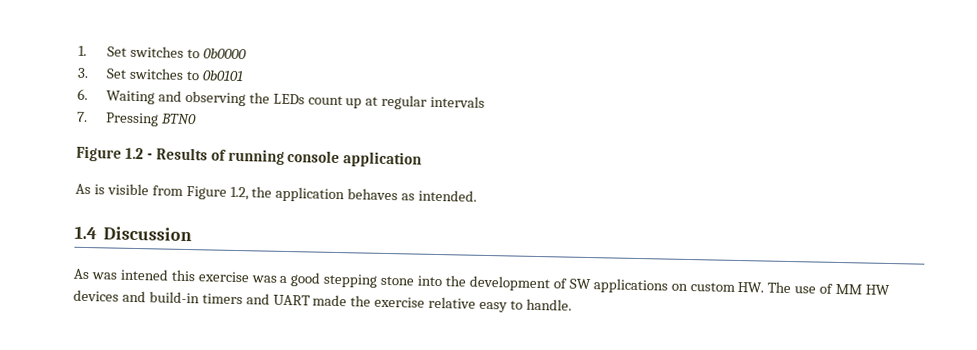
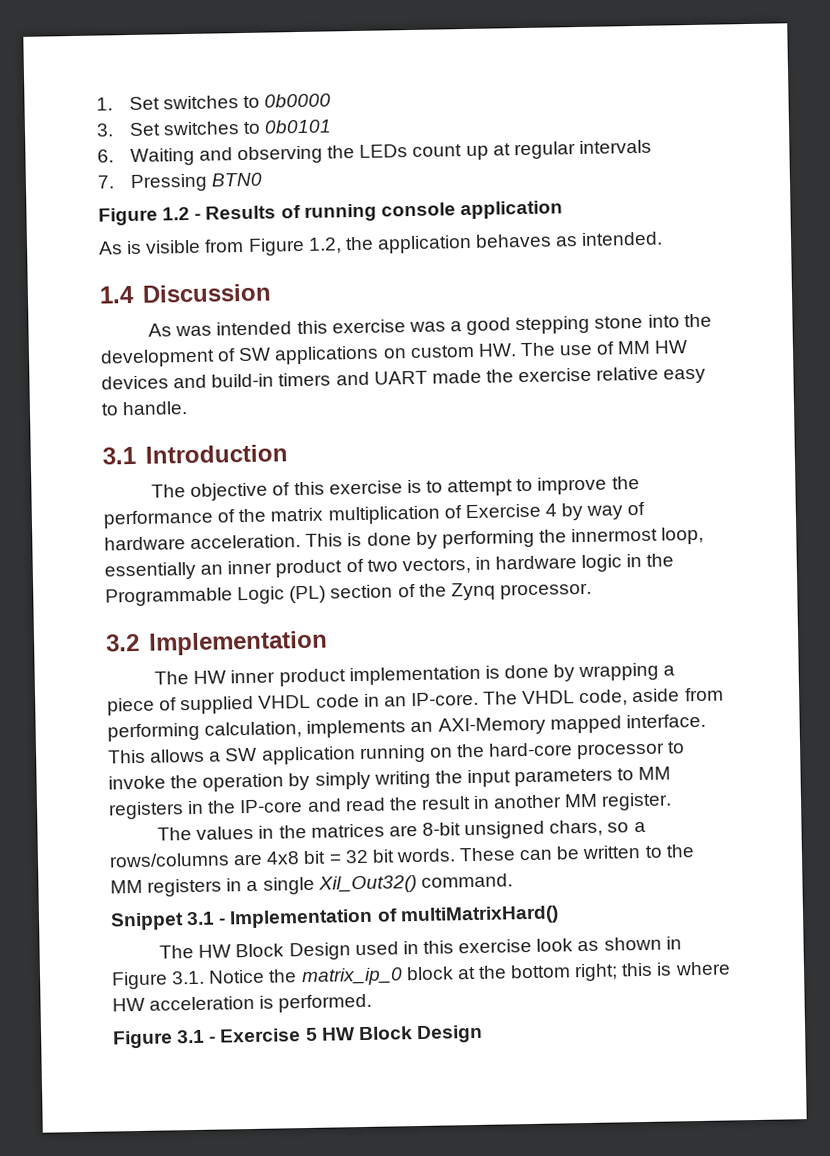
- As was intened this exercise was a good stepping stone into the development of SW applications on custom HW. The use of MM HW devices and build-in timers and UART made the exercise relative easy to handle.
+ As was intended this exercise was a good stepping stone into the development of SW applications on custom HW. The use of MM HW devices and build-in timers and UART made the exercise relative easy to handle.
+ 3.1 Introduction
+ The objective of this exercise is to attempt to improve the performance of the matrix multiplication of Exercise 4 by way of hardware acceleration. This is done by performing the innermost loop, essentially an inner product of two vectors, in hardware logic in the Programmable Logic (PL) section of the Zynq processor.
+ 3.2 Implementation
+ The HW inner product implementation is done by wrapping a piece of supplied VHDL code in an IP-core. The VHDL code, aside from performing calculation, implements an AXI-Memory mapped interface. This allows a SW application running on the hard-core processor to invoke the operation by simply writing the input parameters to MM registers in the IP-core and read the result in another MM register.
+ The values in the matrices are 8-bit unsigned chars, so a rows/columns are 4x8 bit = 32 bit words. These can be written to the MM registers in a single Xil_Out32() command.
+ Snippet 3.1 - Implementation of multiMatrixHard()
+ The HW Block Design used in this exercise look as shown in Figure 3.1. Notice the matrix_ip_0 block at the bottom right; this is where HW acceleration is performed.
+ Figure 3.1 - Exercise 5 HW Block Design

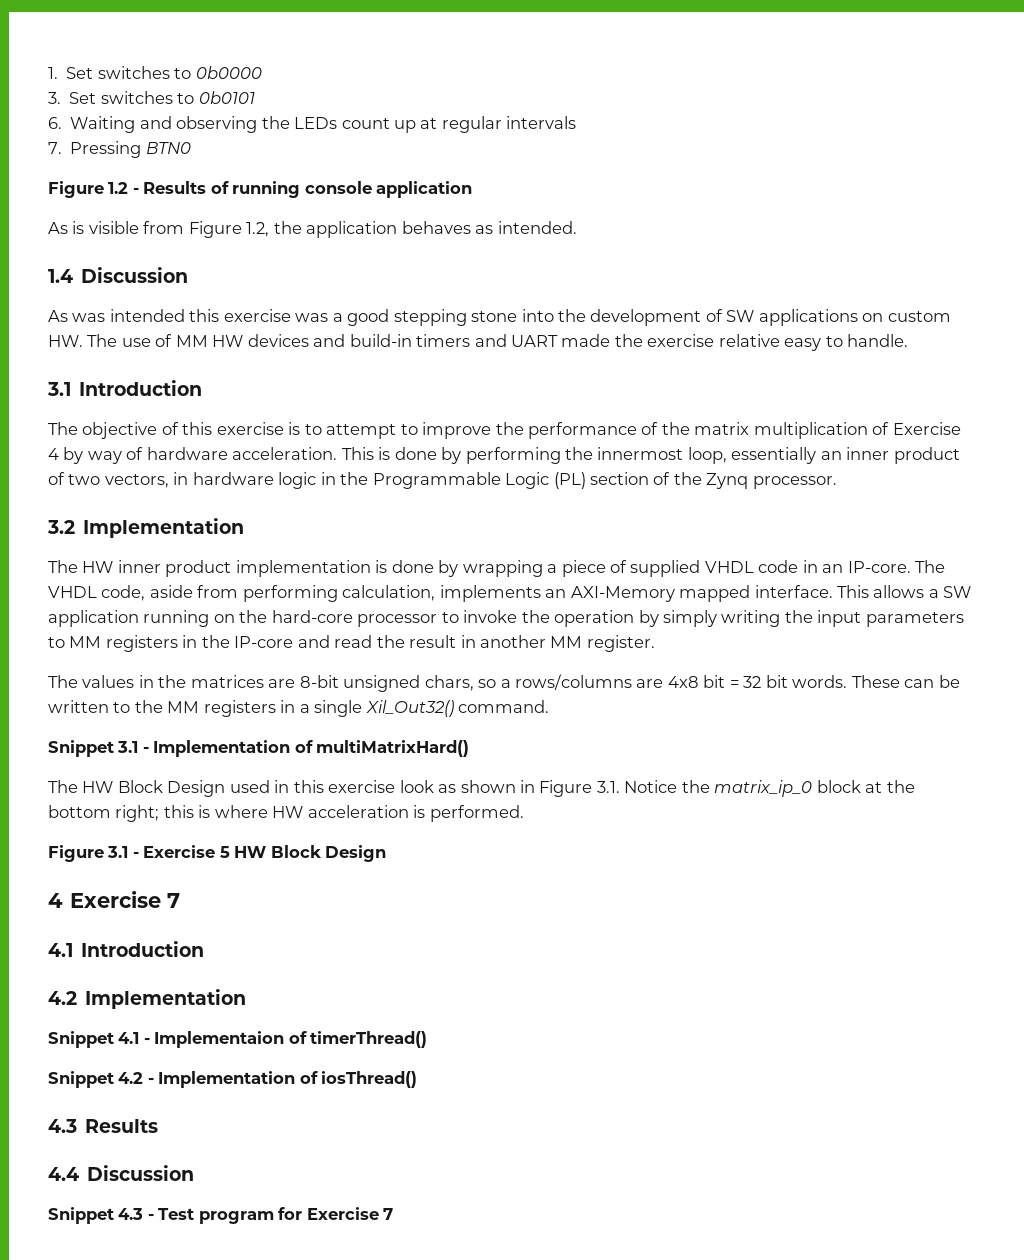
+ 4 Exercise 7
+ 4.1 Introduction
+ 4.2 Implementation
+ Snippet 4.1 - Implementaion of timerThread()
+ Snippet 4.2 - Implementation of iosThread()
+ 4.3 Results
+ 4.4 Discussion
+ Snippet 4.3 - Test program for Exercise 7

